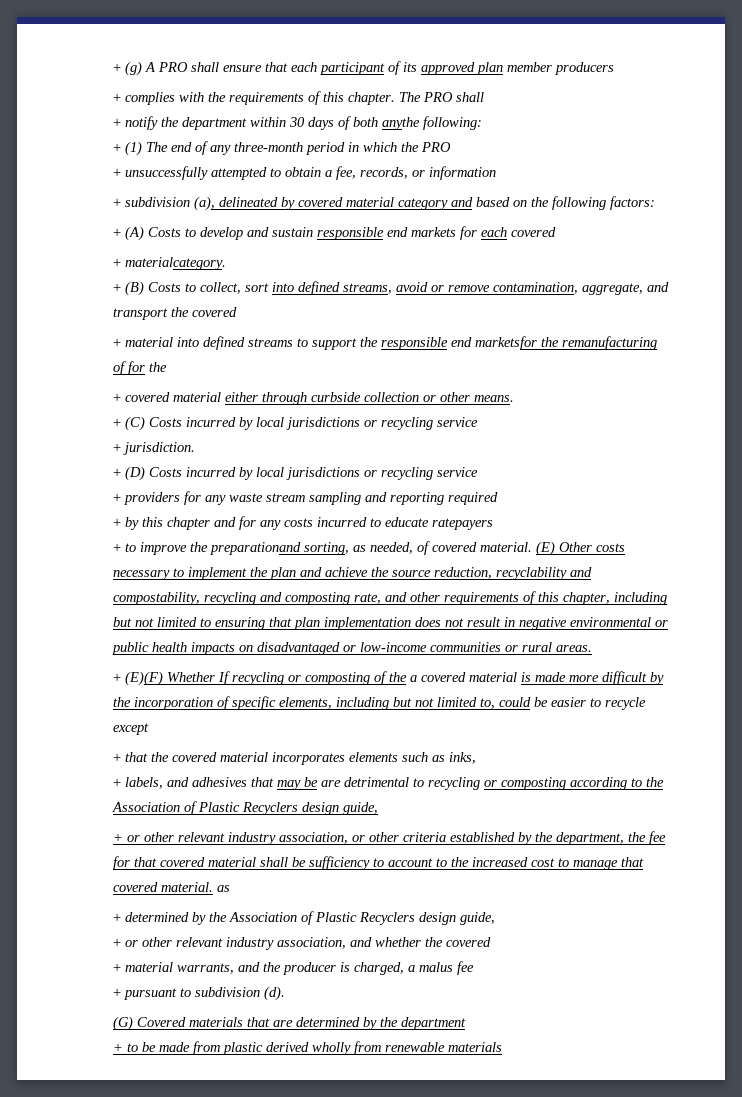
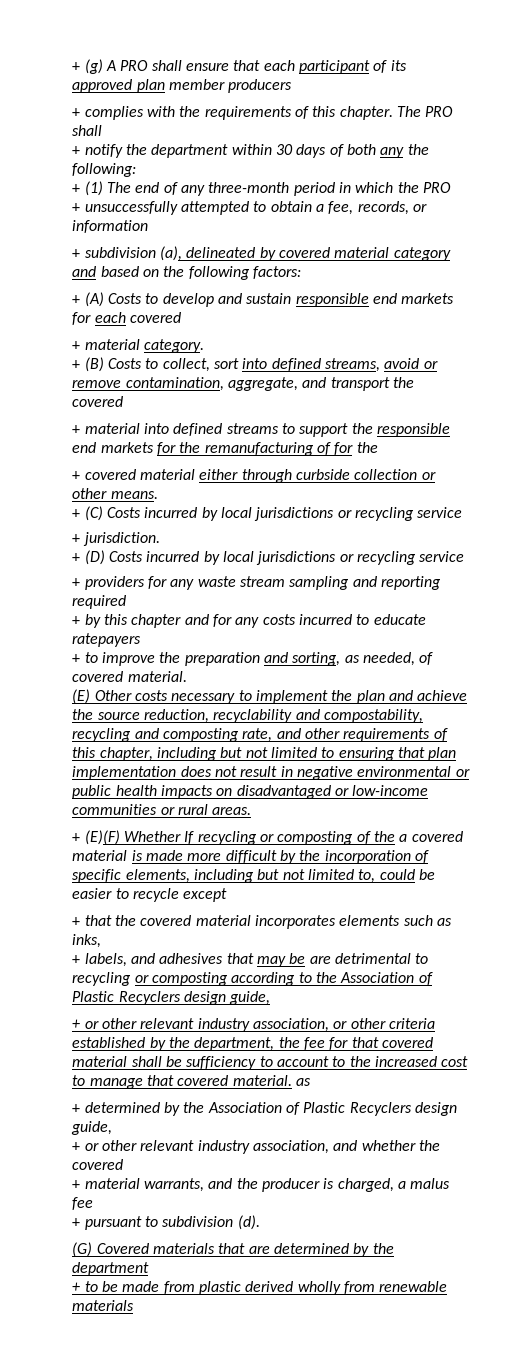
- + notify the department within 30 days of both anythe following:
+ + notify the department within 30 days of both any the following:
- + materialcategory.
+ + material category.
- + material into defined streams to support the responsible end marketsfor the remanufacturing of for the
+ + material into defined streams to support the responsible end markets for the remanufacturing of for the
- + to improve the preparationand sorting, as needed, of covered material. (E) Other costs necessary to implement the plan and achieve the source reduction, recyclability and compostability, recycling and composting rate, and other requirements of this chapter, including but not limited to ensuring that plan implementation does not result in negative environmental or public health impacts on disadvantaged or low-income communities or rural areas.
+ + to improve the preparation and sorting, as needed, of covered material.
+ (E) Other costs necessary to implement the plan and achieve the source reduction, recyclability and compostability, recycling and composting rate, and other requirements of this chapter, including but not limited to ensuring that plan implementation does not result in negative environmental or public health impacts on disadvantaged or low-income communities or rural areas.

